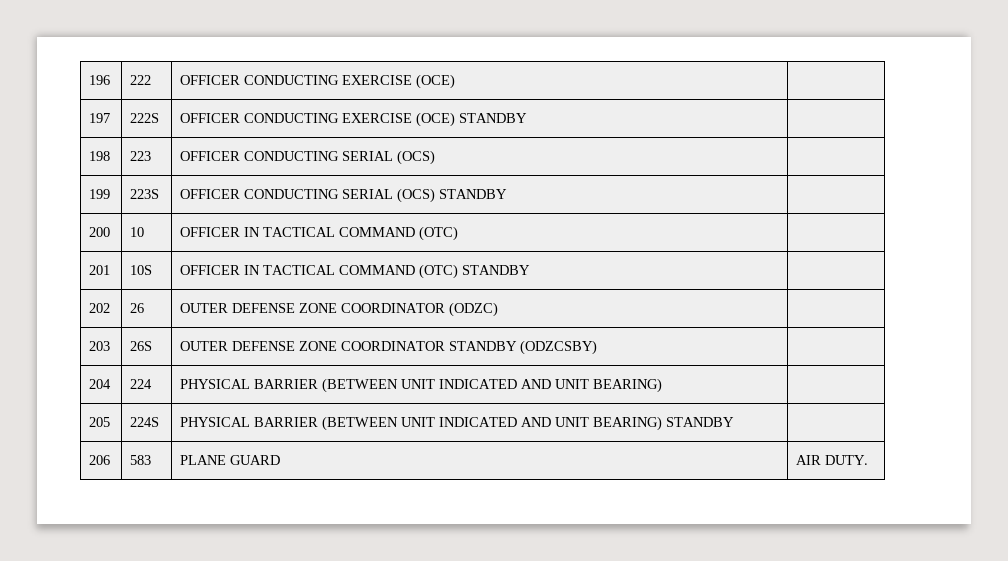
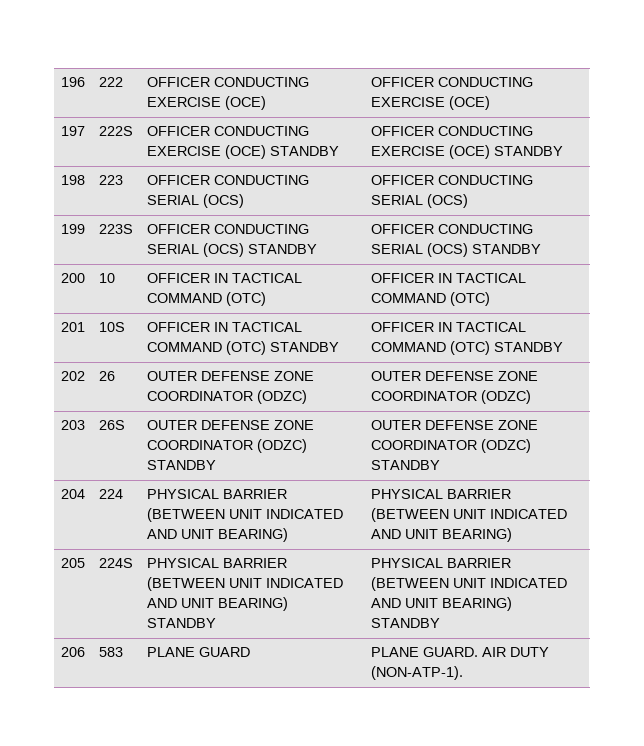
- 196 | 222 | OFFICER CONDUCTING EXERCISE (OCE) |
+ 196 | 222 | OFFICER CONDUCTING EXERCISE (OCE) | OFFICER CONDUCTING EXERCISE (OCE)
- 197 | 222S | OFFICER CONDUCTING EXERCISE (OCE) STANDBY |
+ 197 | 222S | OFFICER CONDUCTING EXERCISE (OCE) STANDBY | OFFICER CONDUCTING EXERCISE (OCE) STANDBY
- 198 | 223 | OFFICER CONDUCTING SERIAL (OCS) |
+ 198 | 223 | OFFICER CONDUCTING SERIAL (OCS) | OFFICER CONDUCTING SERIAL (OCS)
- 199 | 223S | OFFICER CONDUCTING SERIAL (OCS) STANDBY |
+ 199 | 223S | OFFICER CONDUCTING SERIAL (OCS) STANDBY | OFFICER CONDUCTING SERIAL (OCS) STANDBY
- 200 | 10 | OFFICER IN TACTICAL COMMAND (OTC) |
+ 200 | 10 | OFFICER IN TACTICAL COMMAND (OTC) | OFFICER IN TACTICAL COMMAND (OTC)
- 201 | 10S | OFFICER IN TACTICAL COMMAND (OTC) STANDBY |
+ 201 | 10S | OFFICER IN TACTICAL COMMAND (OTC) STANDBY | OFFICER IN TACTICAL COMMAND (OTC) STANDBY
- 202 | 26 | OUTER DEFENSE ZONE COORDINATOR (ODZC) |
+ 202 | 26 | OUTER DEFENSE ZONE COORDINATOR (ODZC) | OUTER DEFENSE ZONE COORDINATOR (ODZC)
- 203 | 26S | OUTER DEFENSE ZONE COORDINATOR STANDBY (ODZCSBY) |
+ 203 | 26S | OUTER DEFENSE ZONE COORDINATOR (ODZC) STANDBY | OUTER DEFENSE ZONE COORDINATOR (ODZC) STANDBY
- 204 | 224 | PHYSICAL BARRIER (BETWEEN UNIT INDICATED AND UNIT BEARING) |
+ 204 | 224 | PHYSICAL BARRIER (BETWEEN UNIT INDICATED AND UNIT BEARING) | PHYSICAL BARRIER (BETWEEN UNIT INDICATED AND UNIT BEARING)
- 205 | 224S | PHYSICAL BARRIER (BETWEEN UNIT INDICATED AND UNIT BEARING) STANDBY |
+ 205 | 224S | PHYSICAL BARRIER (BETWEEN UNIT INDICATED AND UNIT BEARING) STANDBY | PHYSICAL BARRIER (BETWEEN UNIT INDICATED AND UNIT BEARING) STANDBY
- 206 | 583 | PLANE GUARD | AIR DUTY.
+ 206 | 583 | PLANE GUARD | PLANE GUARD. AIR DUTY (NON-ATP-1).

